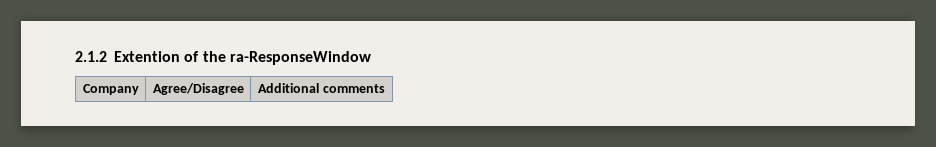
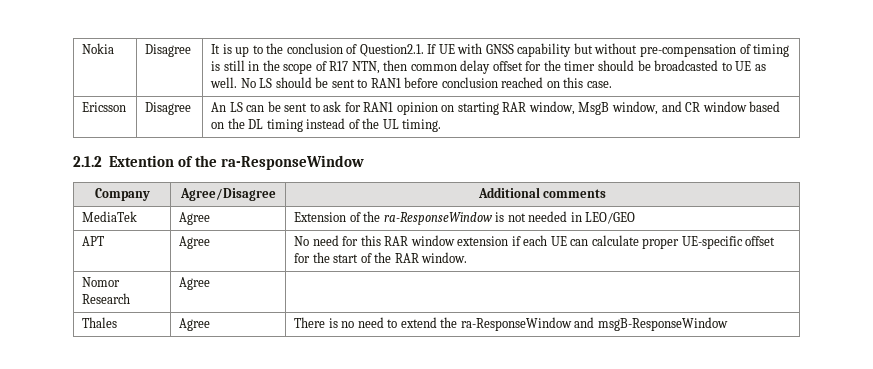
+ Nokia | Disagree | It is up to the conclusion of Question2.1. If UE with GNSS capability but without pre-compensation of timing is still in the scope of R17 NTN, then common delay offset for the timer should be broadcasted to UE as well. No LS should be sent to RAN1 before conclusion reached on this case.
+ Ericsson | Disagree | An LS can be sent to ask for RAN1 opinion on starting RAR window, MsgB window, and CR window based on the DL timing instead of the UL timing.
+ MediaTek | Agree | Extension of the ra-ResponseWindow is not needed in LEO/GEO
+ APT | Agree | No need for this RAR window extension if each UE can calculate proper UE-specific offset for the start of the RAR window.
+ Nomor Research | Agree |
+ Thales | Agree | There is no need to extend the ra-ResponseWindow and msgB-ResponseWindow

